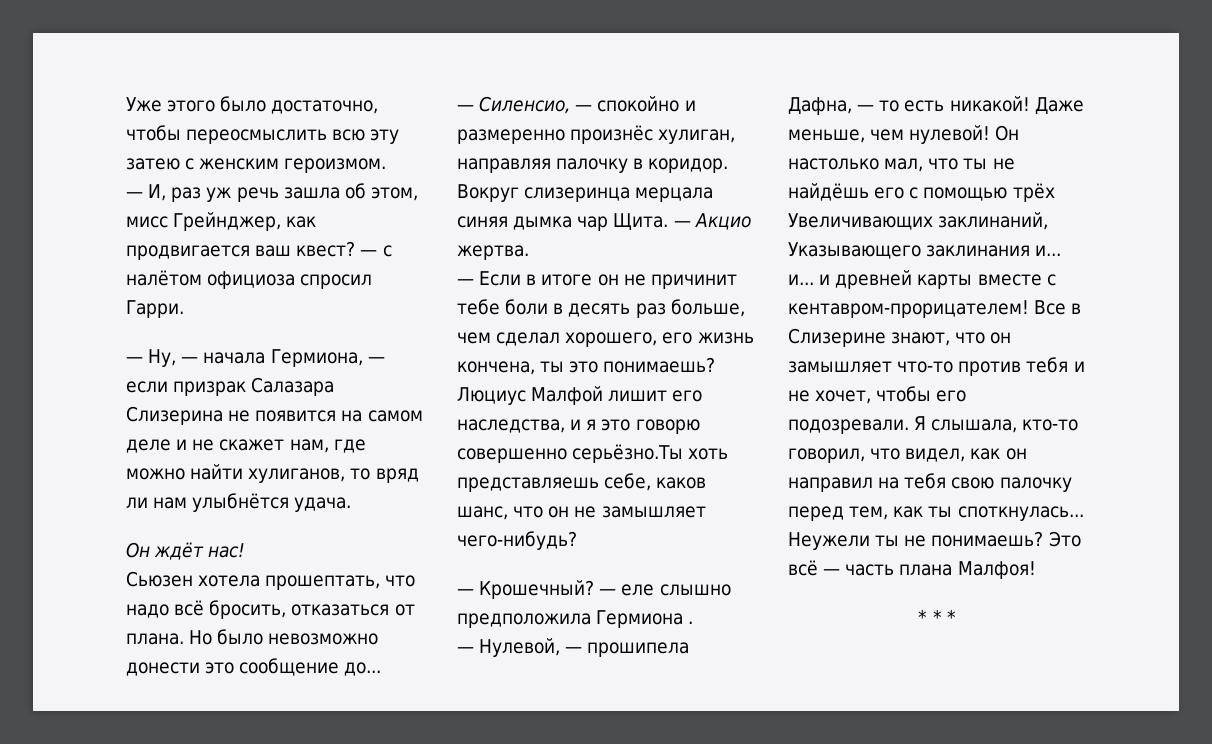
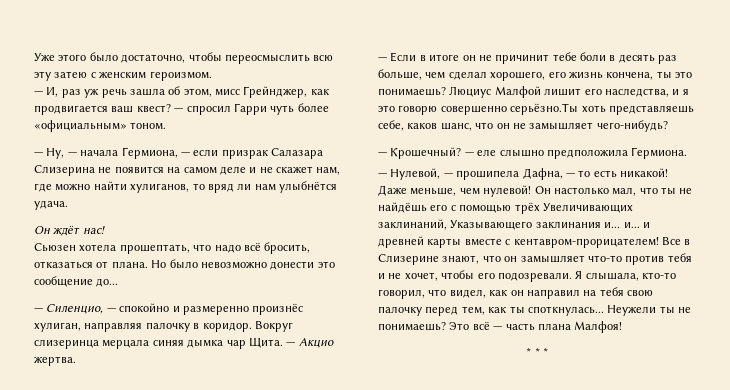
- — с налётом официоза спросил Гарри.
+ — спросил Гарри чуть более «официальным» тоном.
- — Силенсио, — спокойно и размеренно произнёс хулиган, направляя палочку в коридор.
+ — Силенцио, — спокойно и размеренно произнёс хулиган, направляя палочку в коридор.
- — еле слышно предположила Гермиона .
+ — еле слышно предположила Гермиона.

